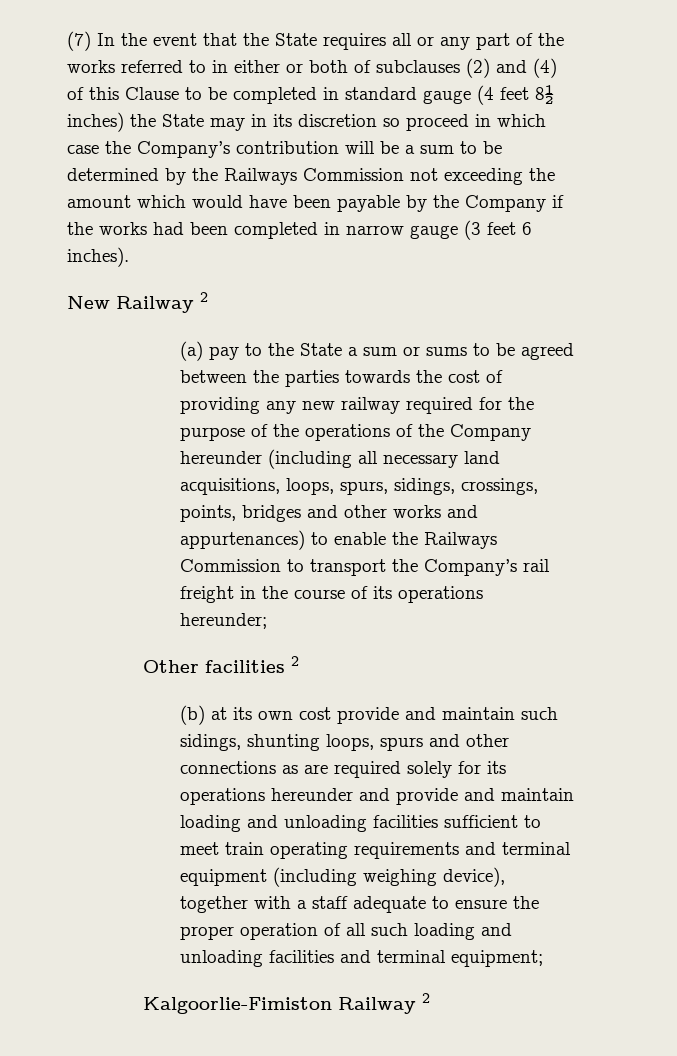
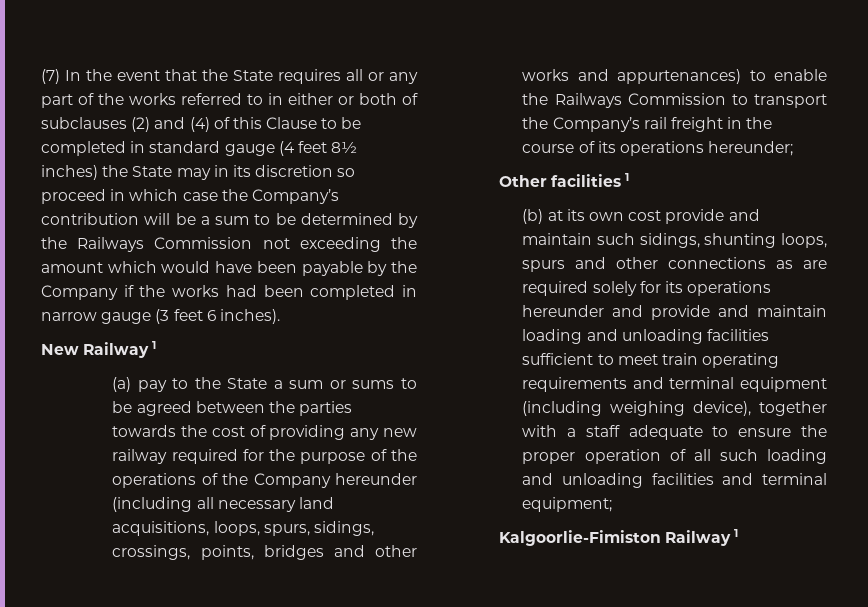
- New Railway 2
+ New Railway 1
- Other facilities 2
+ Other facilities 1
- Kalgoorlie-Fimiston Railway 2
+ Kalgoorlie-Fimiston Railway 1

